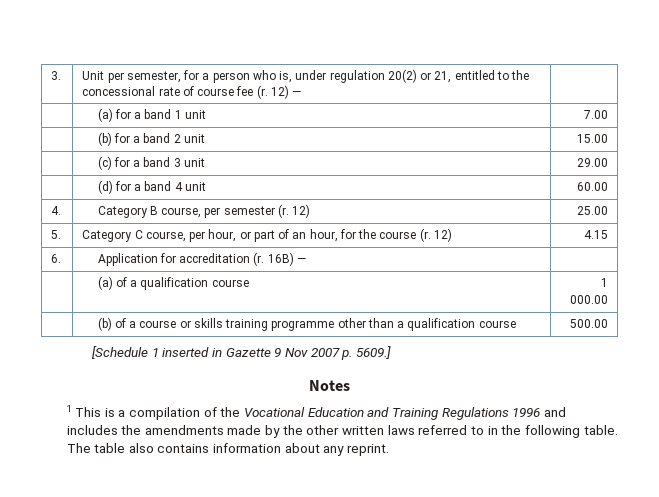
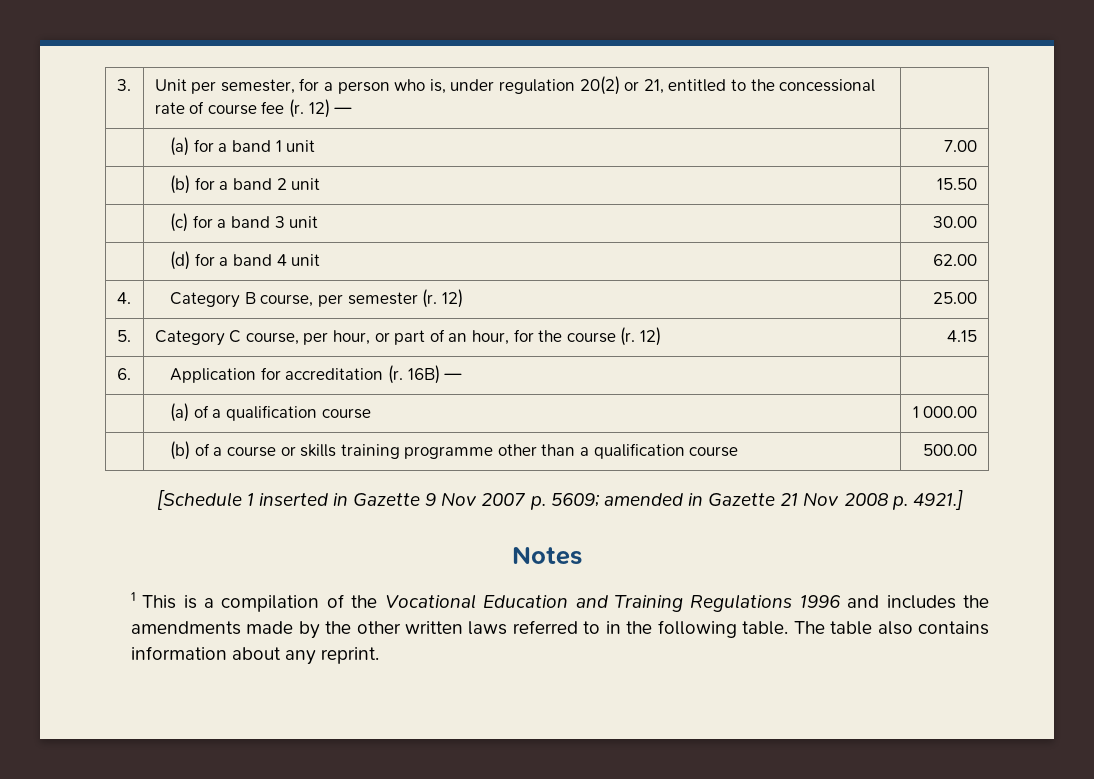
- | (b) for a band 2 unit | 15.00
+ | (b) for a band 2 unit | 15.50
- | (c) for a band 3 unit | 29.00
+ | (c) for a band 3 unit | 30.00
- | (d) for a band 4 unit | 60.00
+ | (d) for a band 4 unit | 62.00
- [Schedule 1 inserted in Gazette 9 Nov 2007 p. 5609.]
+ [Schedule 1 inserted in Gazette 9 Nov 2007 p. 5609; amended in Gazette 21 Nov 2008 p. 4921.]

